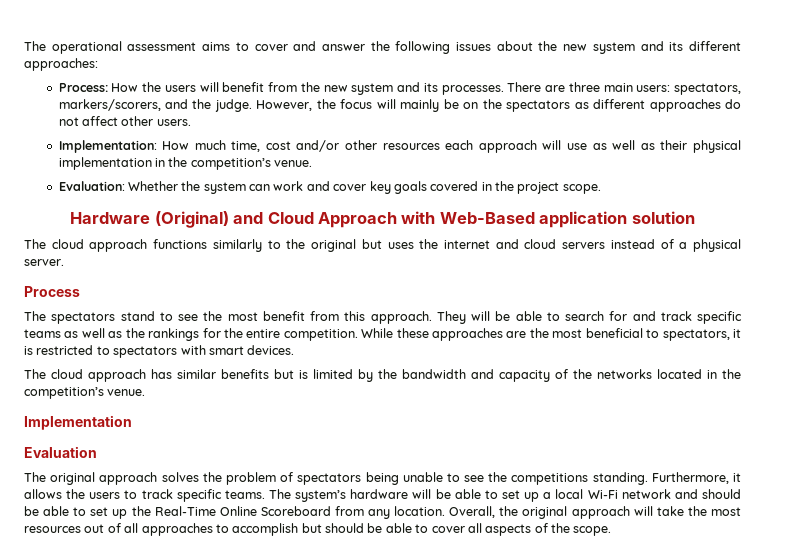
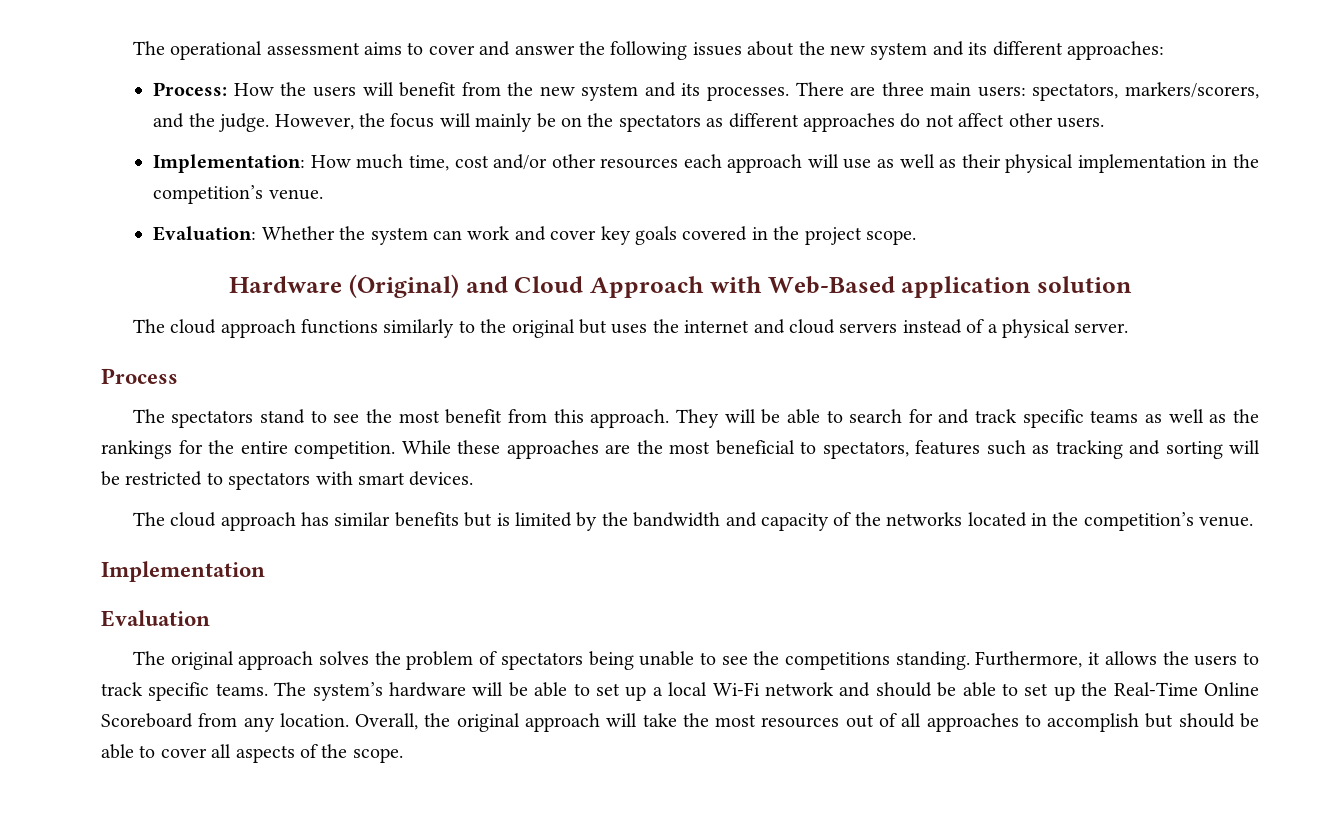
- While these approaches are the most beneficial to spectators, it is restricted to spectators with smart devices.
+ While these approaches are the most beneficial to spectators, features such as tracking and sorting will be restricted to spectators with smart devices.

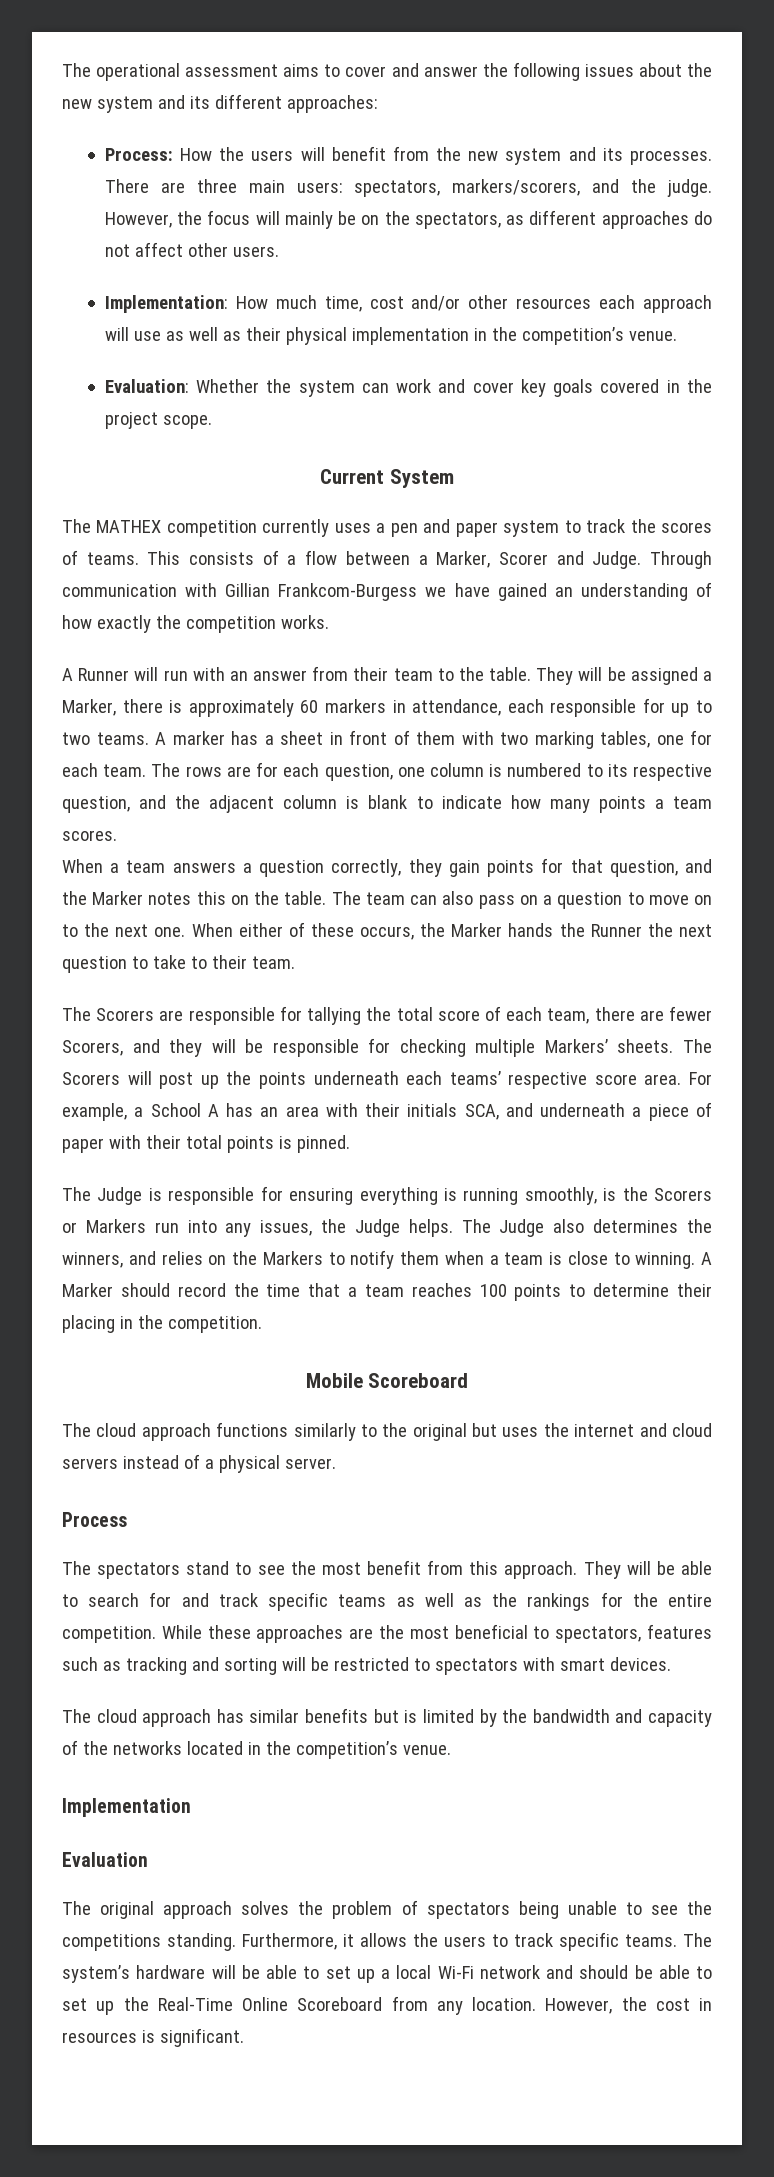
- However, the focus will mainly be on the spectators as different approaches do not affect other users.
+ However, the focus will mainly be on the spectators, as different approaches do not affect other users.
- Hardware (Original) and Cloud Approach with Web-Based application solution
+ Current System
+ The MATHEX competition currently uses a pen and paper system to track the scores of teams. This consists of a flow between a Marker, Scorer and Judge. Through communication with Gillian Frankcom-Burgess we have gained an understanding of how exactly the competition works.
+ A Runner will run with an answer from their team to the table. They will be assigned a Marker, there is approximately 60 markers in attendance, each responsible for up to two teams. A marker has a sheet in front of them with two marking tables, one for each team. The rows are for each question, one column is numbered to its respective question, and the adjacent column is blank to indicate how many points a team scores.
+ When a team answers a question correctly, they gain points for that question, and the Marker notes this on the table. The team can also pass on a question to move on to the next one. When either of these occurs, the Marker hands the Runner the next question to take to their team.
+ The Scorers are responsible for tallying the total score of each team, there are fewer Scorers, and they will be responsible for checking multiple Markers’ sheets. The Scorers will post up the points underneath each teams’ respective score area. For example, a School A has an area with their initials SCA, and underneath a piece of paper with their total points is pinned.
+ The Judge is responsible for ensuring everything is running smoothly, is the Scorers or Markers run into any issues, the Judge helps. The Judge also determines the winners, and relies on the Markers to notify them when a team is close to winning. A Marker should record the time that a team reaches 100 points to determine their placing in the competition.
+ Mobile Scoreboard
- Overall, the original approach will take the most resources out of all approaches to accomplish but should be able to cover all aspects of the scope.
+ However, the cost in resources is significant.

